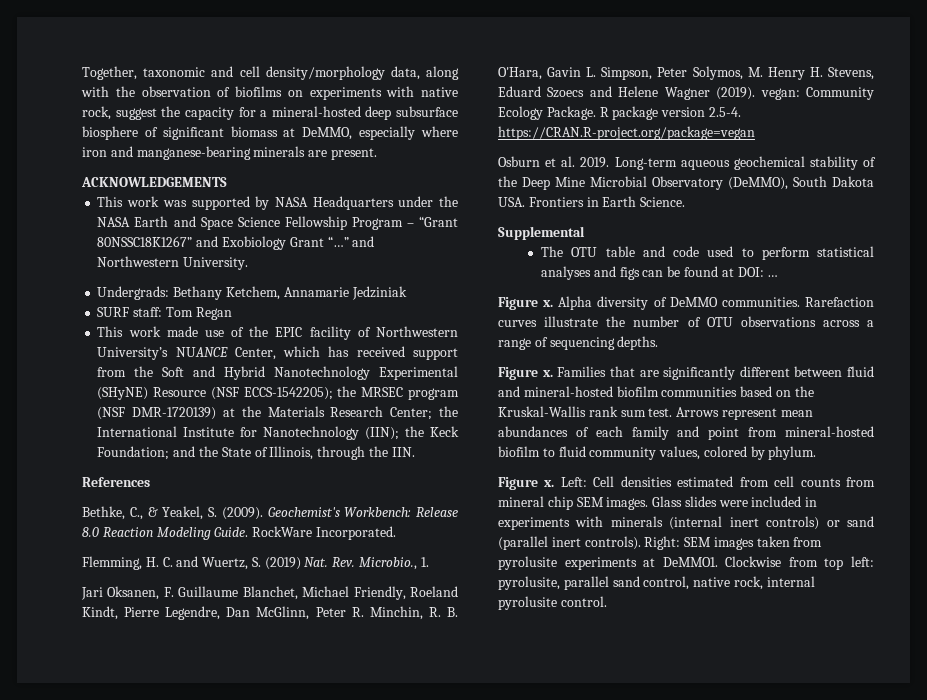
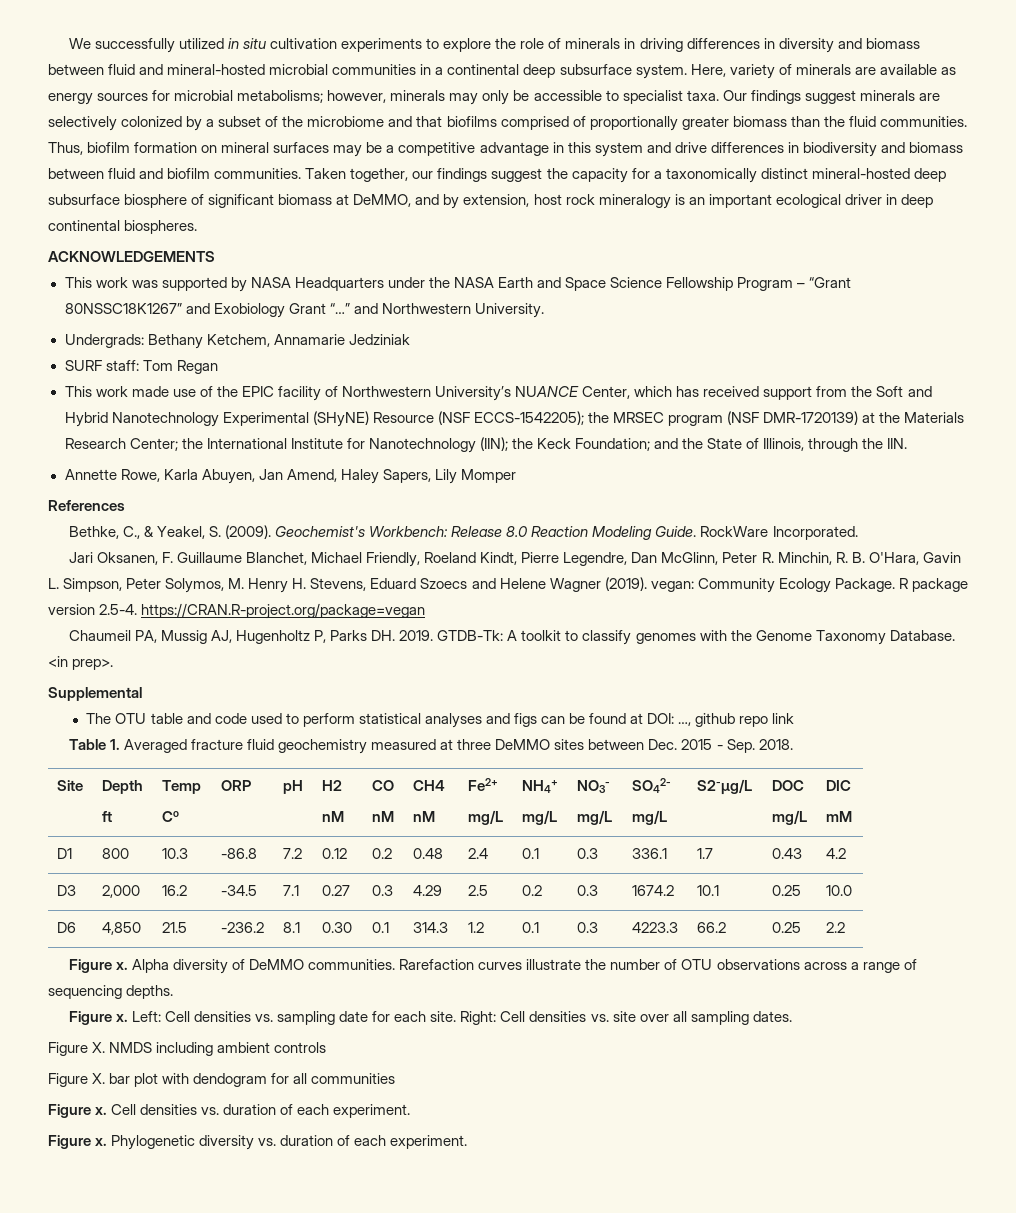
- Together, taxonomic and cell density/morphology data, along with the observation of biofilms on experiments with native rock, suggest the capacity for a mineral-hosted deep subsurface biosphere of significant biomass at DeMMO, especially where iron and manganese-bearing minerals are present.
+ We successfully utilized in situ cultivation experiments to explore the role of minerals in driving differences in diversity and biomass between fluid and mineral-hosted microbial communities in a continental deep subsurface system. Here, variety of minerals are available as energy sources for microbial metabolisms; however, minerals may only be accessible to specialist taxa. Our findings suggest minerals are selectively colonized by a subset of the microbiome and that biofilms comprised of proportionally greater biomass than the fluid communities. Thus, biofilm formation on mineral surfaces may be a competitive advantage in this system and drive differences in biodiversity and biomass between fluid and biofilm communities. Taken together, our findings suggest the capacity for a taxonomically distinct mineral-hosted deep subsurface biosphere of significant biomass at DeMMO, and by extension, host rock mineralogy is an important ecological driver in deep continental biospheres.
+ Annette Rowe, Karla Abuyen, Jan Amend, Haley Sapers, Lily Momper
- Flemming, H. C. and Wuertz, S. (2019) Nat. Rev. Microbio., 1.
- Osburn et al. 2019. Long-term aqueous geochemical stability of the Deep Mine Microbial Observatory (DeMMO), South Dakota USA. Frontiers in Earth Science.
+ Chaumeil PA, Mussig AJ, Hugenholtz P, Parks DH. 2019. GTDB-Tk: A toolkit to classify genomes with the Genome Taxonomy Database. <in prep>.
- The OTU table and code used to perform statistical analyses and figs can be found at DOI: …
+ The OTU table and code used to perform statistical analyses and figs can be found at DOI: …, github repo link
+ Table 1. Averaged fracture fluid geochemistry measured at three DeMMO sites between Dec. 2015 - Sep. 2018.
+ Site | Depth
+ ft | Temp
+ Co | ORP | pH | H2
+ nM | CO
+ nM | CH4
+ nM | Fe2+
+ mg/L | NH4+
+ mg/L | NO3-
+ mg/L | SO42-
+ mg/L | S2-μg/L | DOC
+ mg/L | DIC
+ mM
+ D1 | 800 | 10.3 | -86.8 | 7.2 | 0.12 | 0.2 | 0.48 | 2.4 | 0.1 | 0.3 | 336.1 | 1.7 | 0.43 | 4.2
+ D3 | 2,000 | 16.2 | -34.5 | 7.1 | 0.27 | 0.3 | 4.29 | 2.5 | 0.2 | 0.3 | 1674.2 | 10.1 | 0.25 | 10.0
+ D6 | 4,850 | 21.5 | -236.2 | 8.1 | 0.30 | 0.1 | 314.3 | 1.2 | 0.1 | 0.3 | 4223.3 | 66.2 | 0.25 | 2.2
- Families that are significantly different between fluid and mineral-hosted biofilm communities based on the Kruskal-Wallis rank sum test. Arrows represent mean abundances of each family and point from mineral-hosted biofilm to fluid community values, colored by phylum.
- Figure x. Left: Cell densities estimated from cell counts from mineral chip SEM images. Glass slides were included in experiments with minerals (internal inert controls) or sand (parallel inert controls). Right: SEM images taken from pyrolusite experiments at DeMMO1. Clockwise from top left: pyrolusite, parallel sand control, native rock, internal pyrolusite control.
+ Left: Cell densities vs. sampling date for each site. Right: Cell densities vs. site over all sampling dates.
+ Figure X. NMDS including ambient controls
+ Figure X. bar plot with dendogram for all communities
+ Figure x. Cell densities vs. duration of each experiment.
+ Figure x. Phylogenetic diversity vs. duration of each experiment.

